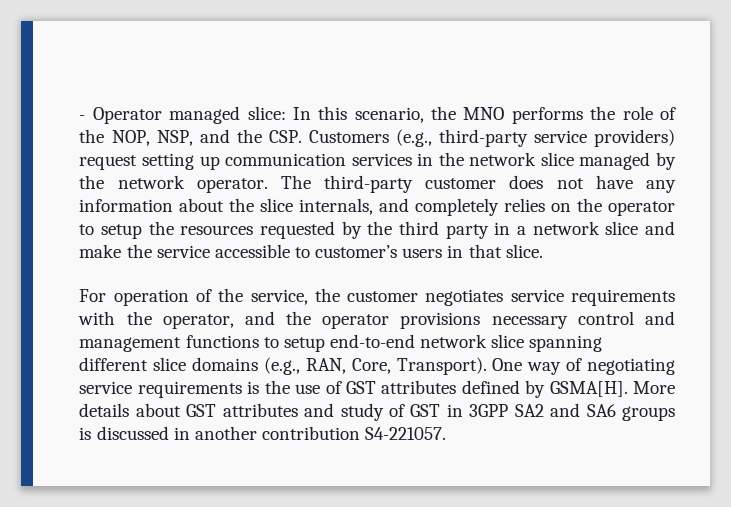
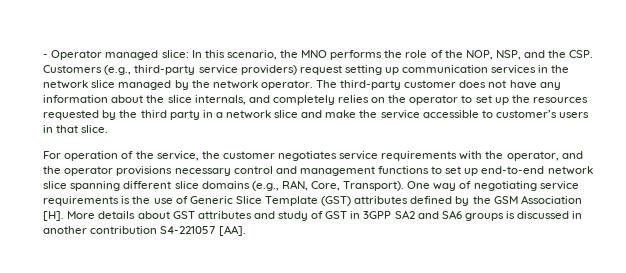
- The third-party customer does not have any information about the slice internals, and completely relies on the operator to setup the resources requested by the third party in a network slice and make the service accessible to customer’s users in that slice.
+ The third-party customer does not have any information about the slice internals, and completely relies on the operator to set up the resources requested by the third party in a network slice and make the service accessible to customer’s users in that slice.
- For operation of the service, the customer negotiates service requirements with the operator, and the operator provisions necessary control and management functions to setup end-to-end network slice spanning different slice domains (e.g., RAN, Core, Transport).
+ For operation of the service, the customer negotiates service requirements with the operator, and the operator provisions necessary control and management functions to set up end-to-end network slice spanning different slice domains (e.g., RAN, Core, Transport).
- One way of negotiating service requirements is the use of GST attributes defined by GSMA[H]. More details about GST attributes and study of GST in 3GPP SA2 and SA6 groups is discussed in another contribution S4-221057.
+ One way of negotiating service requirements is the use of Generic Slice Template (GST) attributes defined by the GSM Association [H]. More details about GST attributes and study of GST in 3GPP SA2 and SA6 groups is discussed in another contribution S4-221057 [AA].

